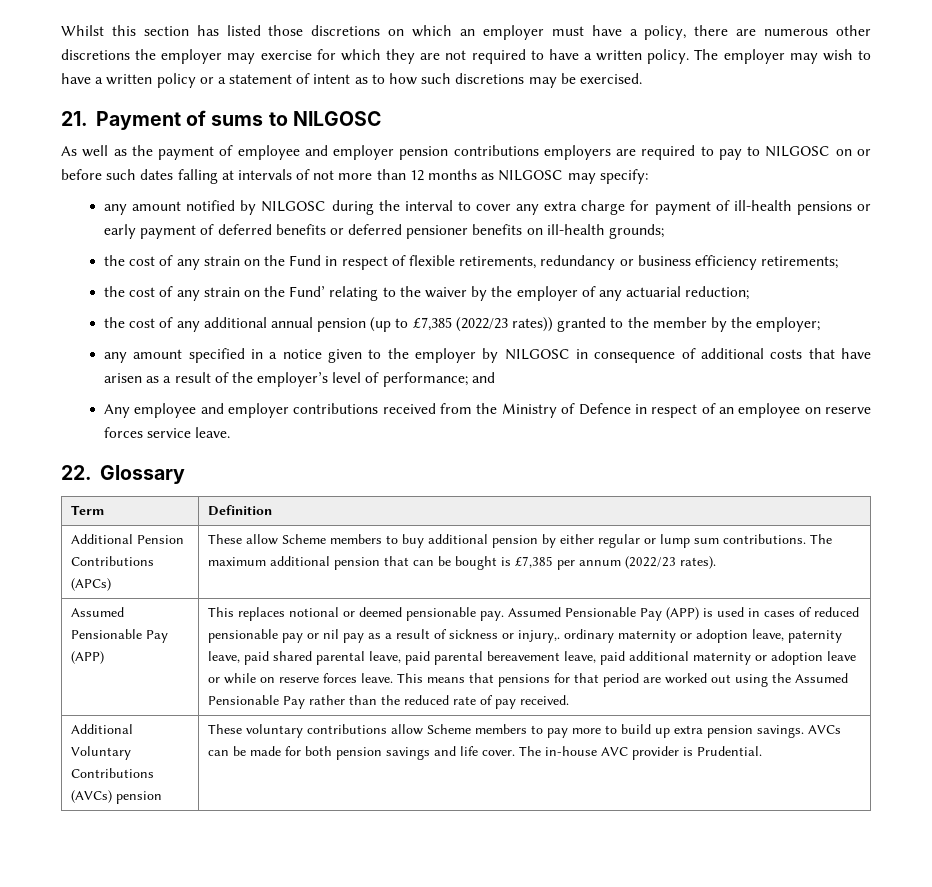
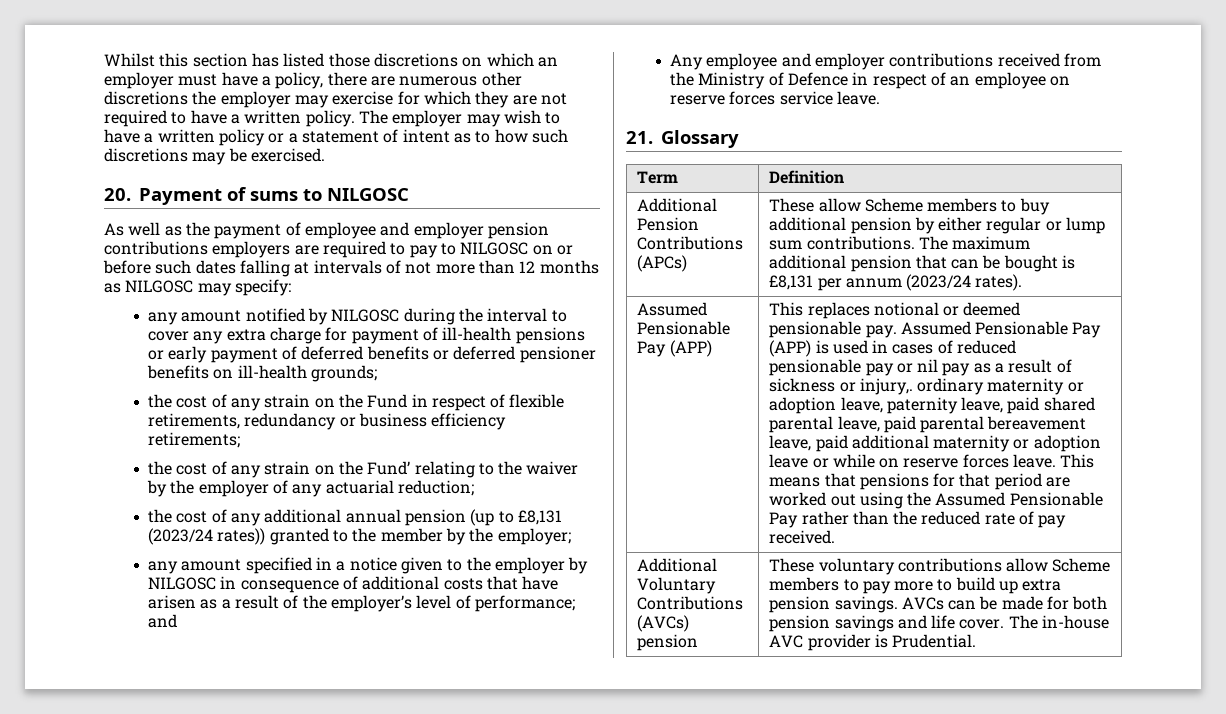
- 21. Payment of sums to NILGOSC
+ 20. Payment of sums to NILGOSC
- the cost of any additional annual pension (up to £7,385 (2022/23 rates)) granted to the member by the employer;
+ the cost of any additional annual pension (up to £8,131 (2023/24 rates)) granted to the member by the employer;
- 22. Glossary
+ 21. Glossary
- Additional Pension Contributions (APCs) | These allow Scheme members to buy additional pension by either regular or lump sum contributions. The maximum additional pension that can be bought is £7,385 per annum (2022/23 rates).
+ Additional Pension Contributions (APCs) | These allow Scheme members to buy additional pension by either regular or lump sum contributions. The maximum additional pension that can be bought is £8,131 per annum (2023/24 rates).

